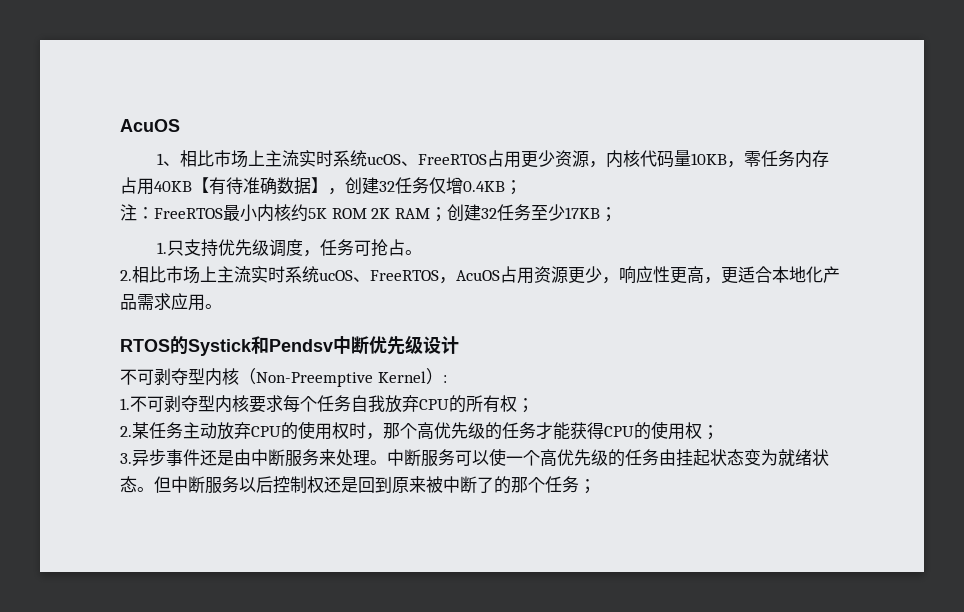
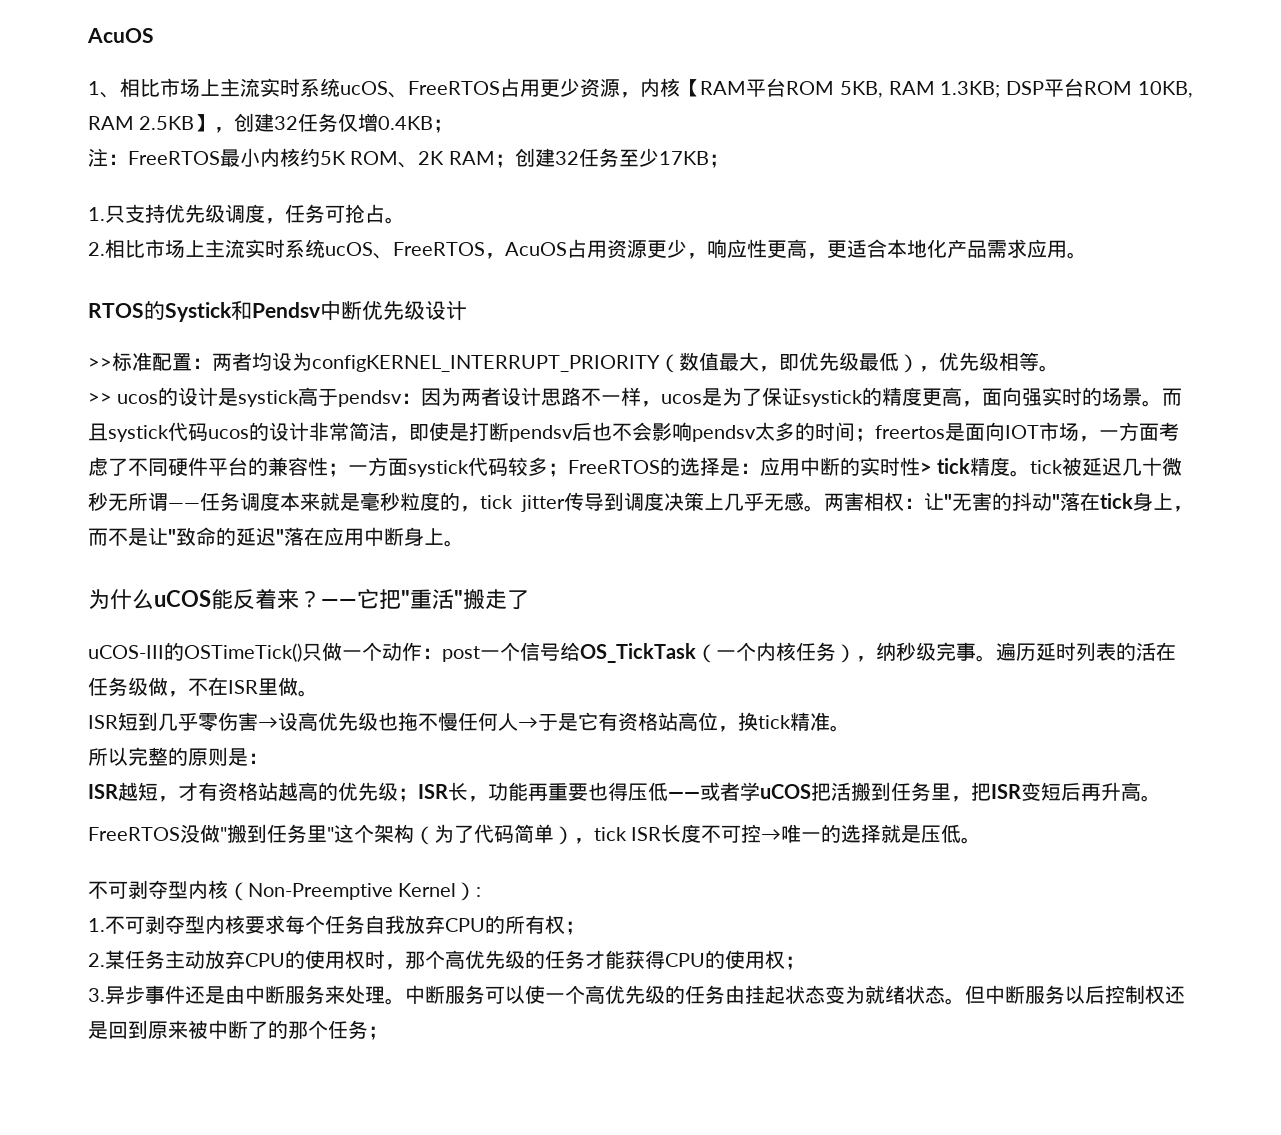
- 1、相比市场上主流实时系统ucOS、FreeRTOS占用更少资源，内核代码量10KB，零任务内存占用40KB【有待准确数据】，创建32任务仅增0.4KB；
+ 1、相比市场上主流实时系统ucOS、FreeRTOS占用更少资源，内核【RAM平台ROM 5KB, RAM 1.3KB; DSP平台ROM 10KB, RAM 2.5KB】，创建32任务仅增0.4KB；
- 注：FreeRTOS最小内核约5K ROM 2K RAM；创建32任务至少17KB；
+ 注：FreeRTOS最小内核约5K ROM、2K RAM；创建32任务至少17KB；
+ >>标准配置：两者均设为configKERNEL_INTERRUPT_PRIORITY（数值最大，即优先级最低），优先级相等。
+ >> ucos的设计是systick高于pendsv：因为两者设计思路不一样，ucos是为了保证systick的精度更高，面向强实时的场景。而且systick代码ucos的设计非常简洁，即使是打断pendsv后也不会影响pendsv太多的时间；freertos是面向IOT市场，一方面考虑了不同硬件平台的兼容性；一方面systick代码较多；FreeRTOS的选择是：应用中断的实时性> tick精度。tick被延迟几十微秒无所谓——任务调度本来就是毫秒粒度的，tick jitter传导到调度决策上几乎无感。两害相权：让"无害的抖动"落在tick身上，而不是让"致命的延迟"落在应用中断身上。
+ 为什么uCOS能反着来？——它把"重活"搬走了
+ uCOS-III的OSTimeTick()只做一个动作：post一个信号给OS_TickTask（一个内核任务），纳秒级完事。遍历延时列表的活在任务级做，不在ISR里做。
+ ISR短到几乎零伤害→设高优先级也拖不慢任何人→于是它有资格站高位，换tick精准。
+ 所以完整的原则是：
+ ISR越短，才有资格站越高的优先级；ISR长，功能再重要也得压低——或者学uCOS把活搬到任务里，把ISR变短后再升高。
+ FreeRTOS没做"搬到任务里"这个架构（为了代码简单），tick ISR长度不可控→唯一的选择就是压低。

